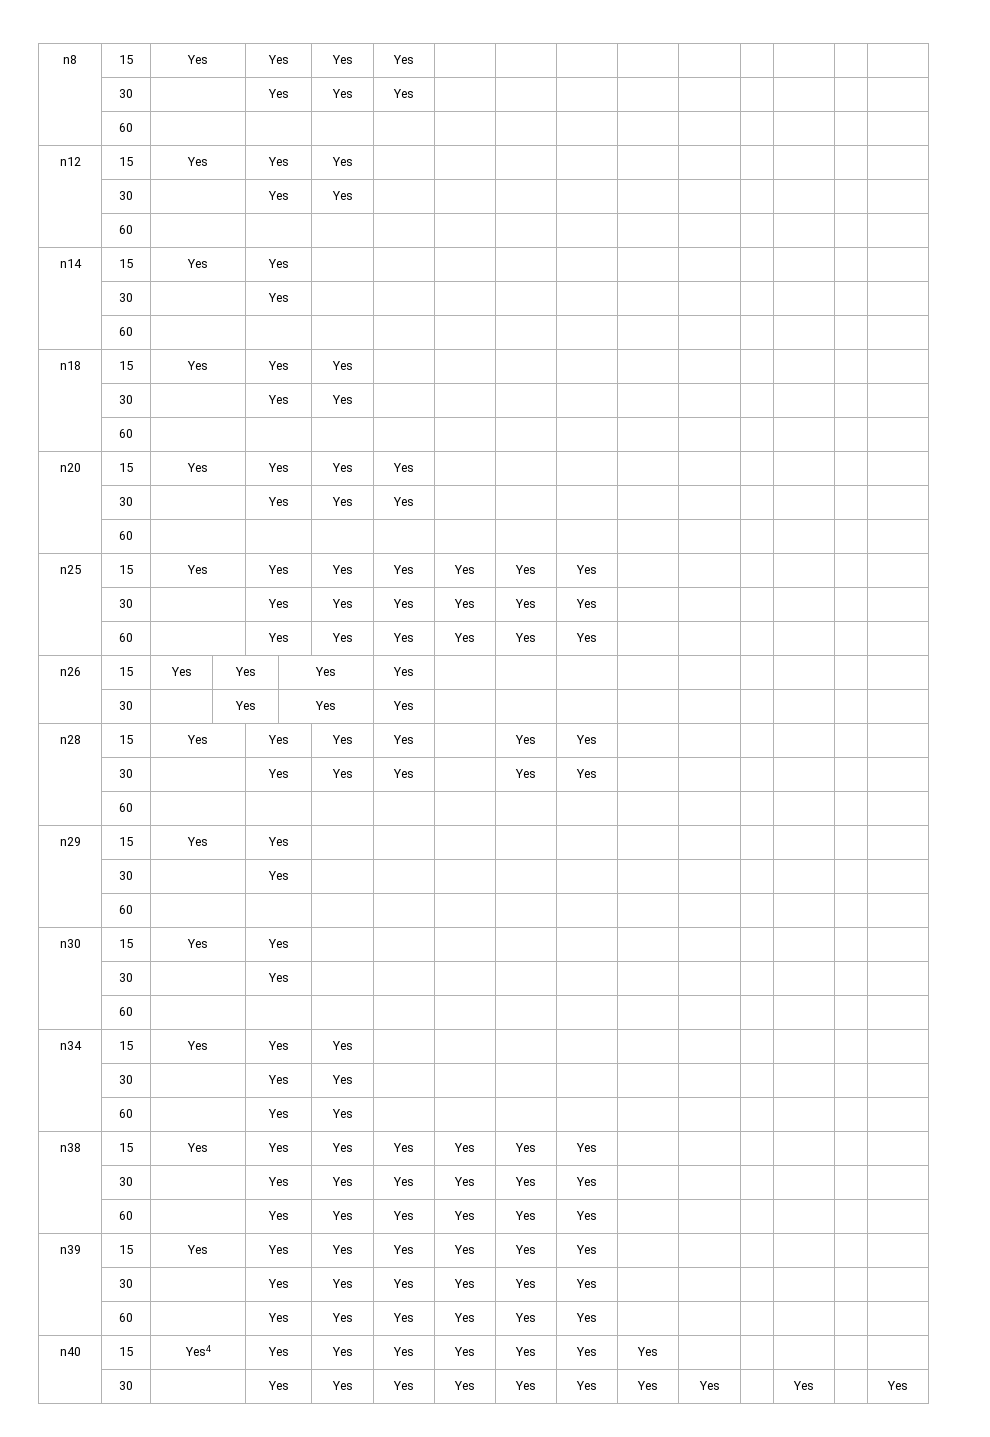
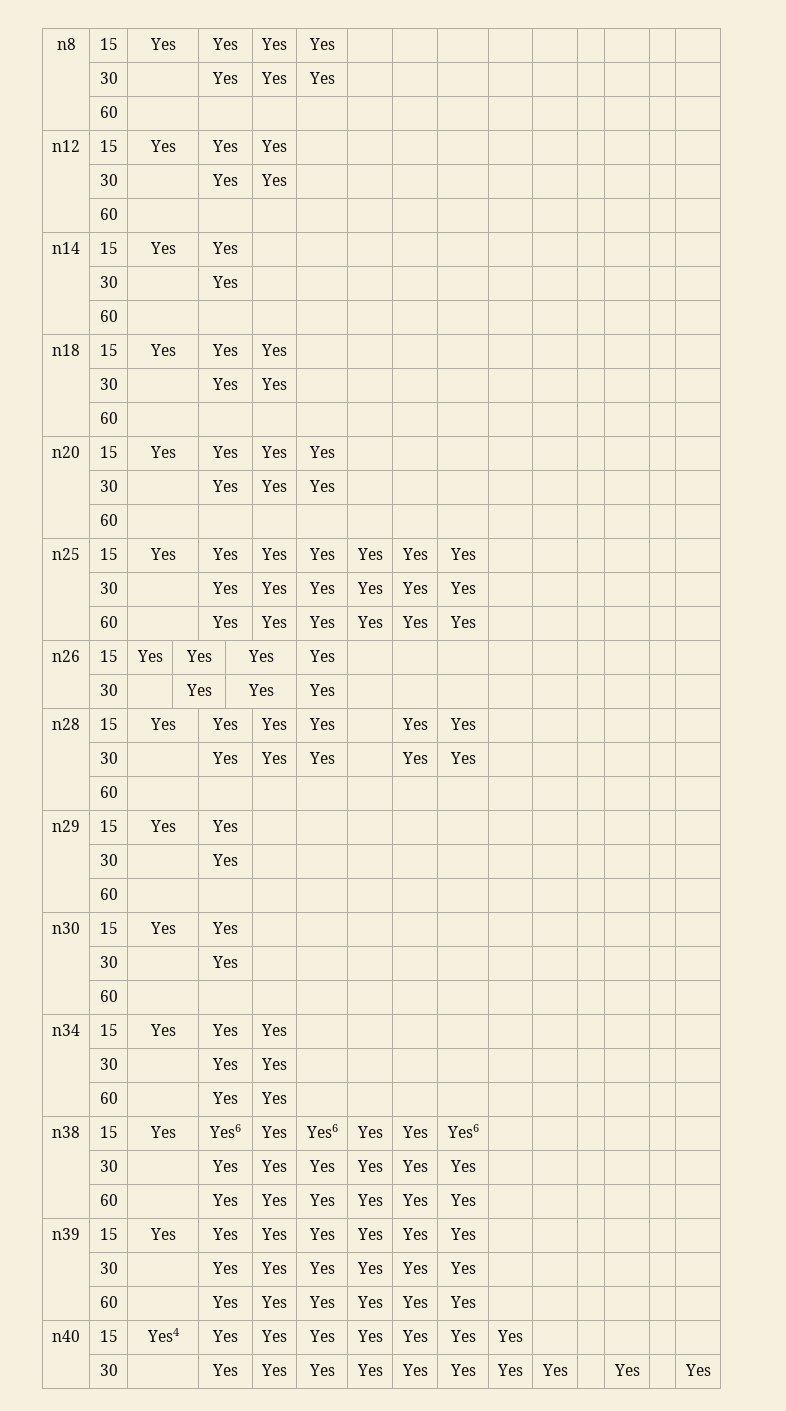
- n38 | 15 | Yes | Yes | Yes | Yes | Yes | Yes | Yes | | | | | |
+ n38 | 15 | Yes | Yes6 | Yes | Yes6 | Yes | Yes | Yes6 | | | | | |

